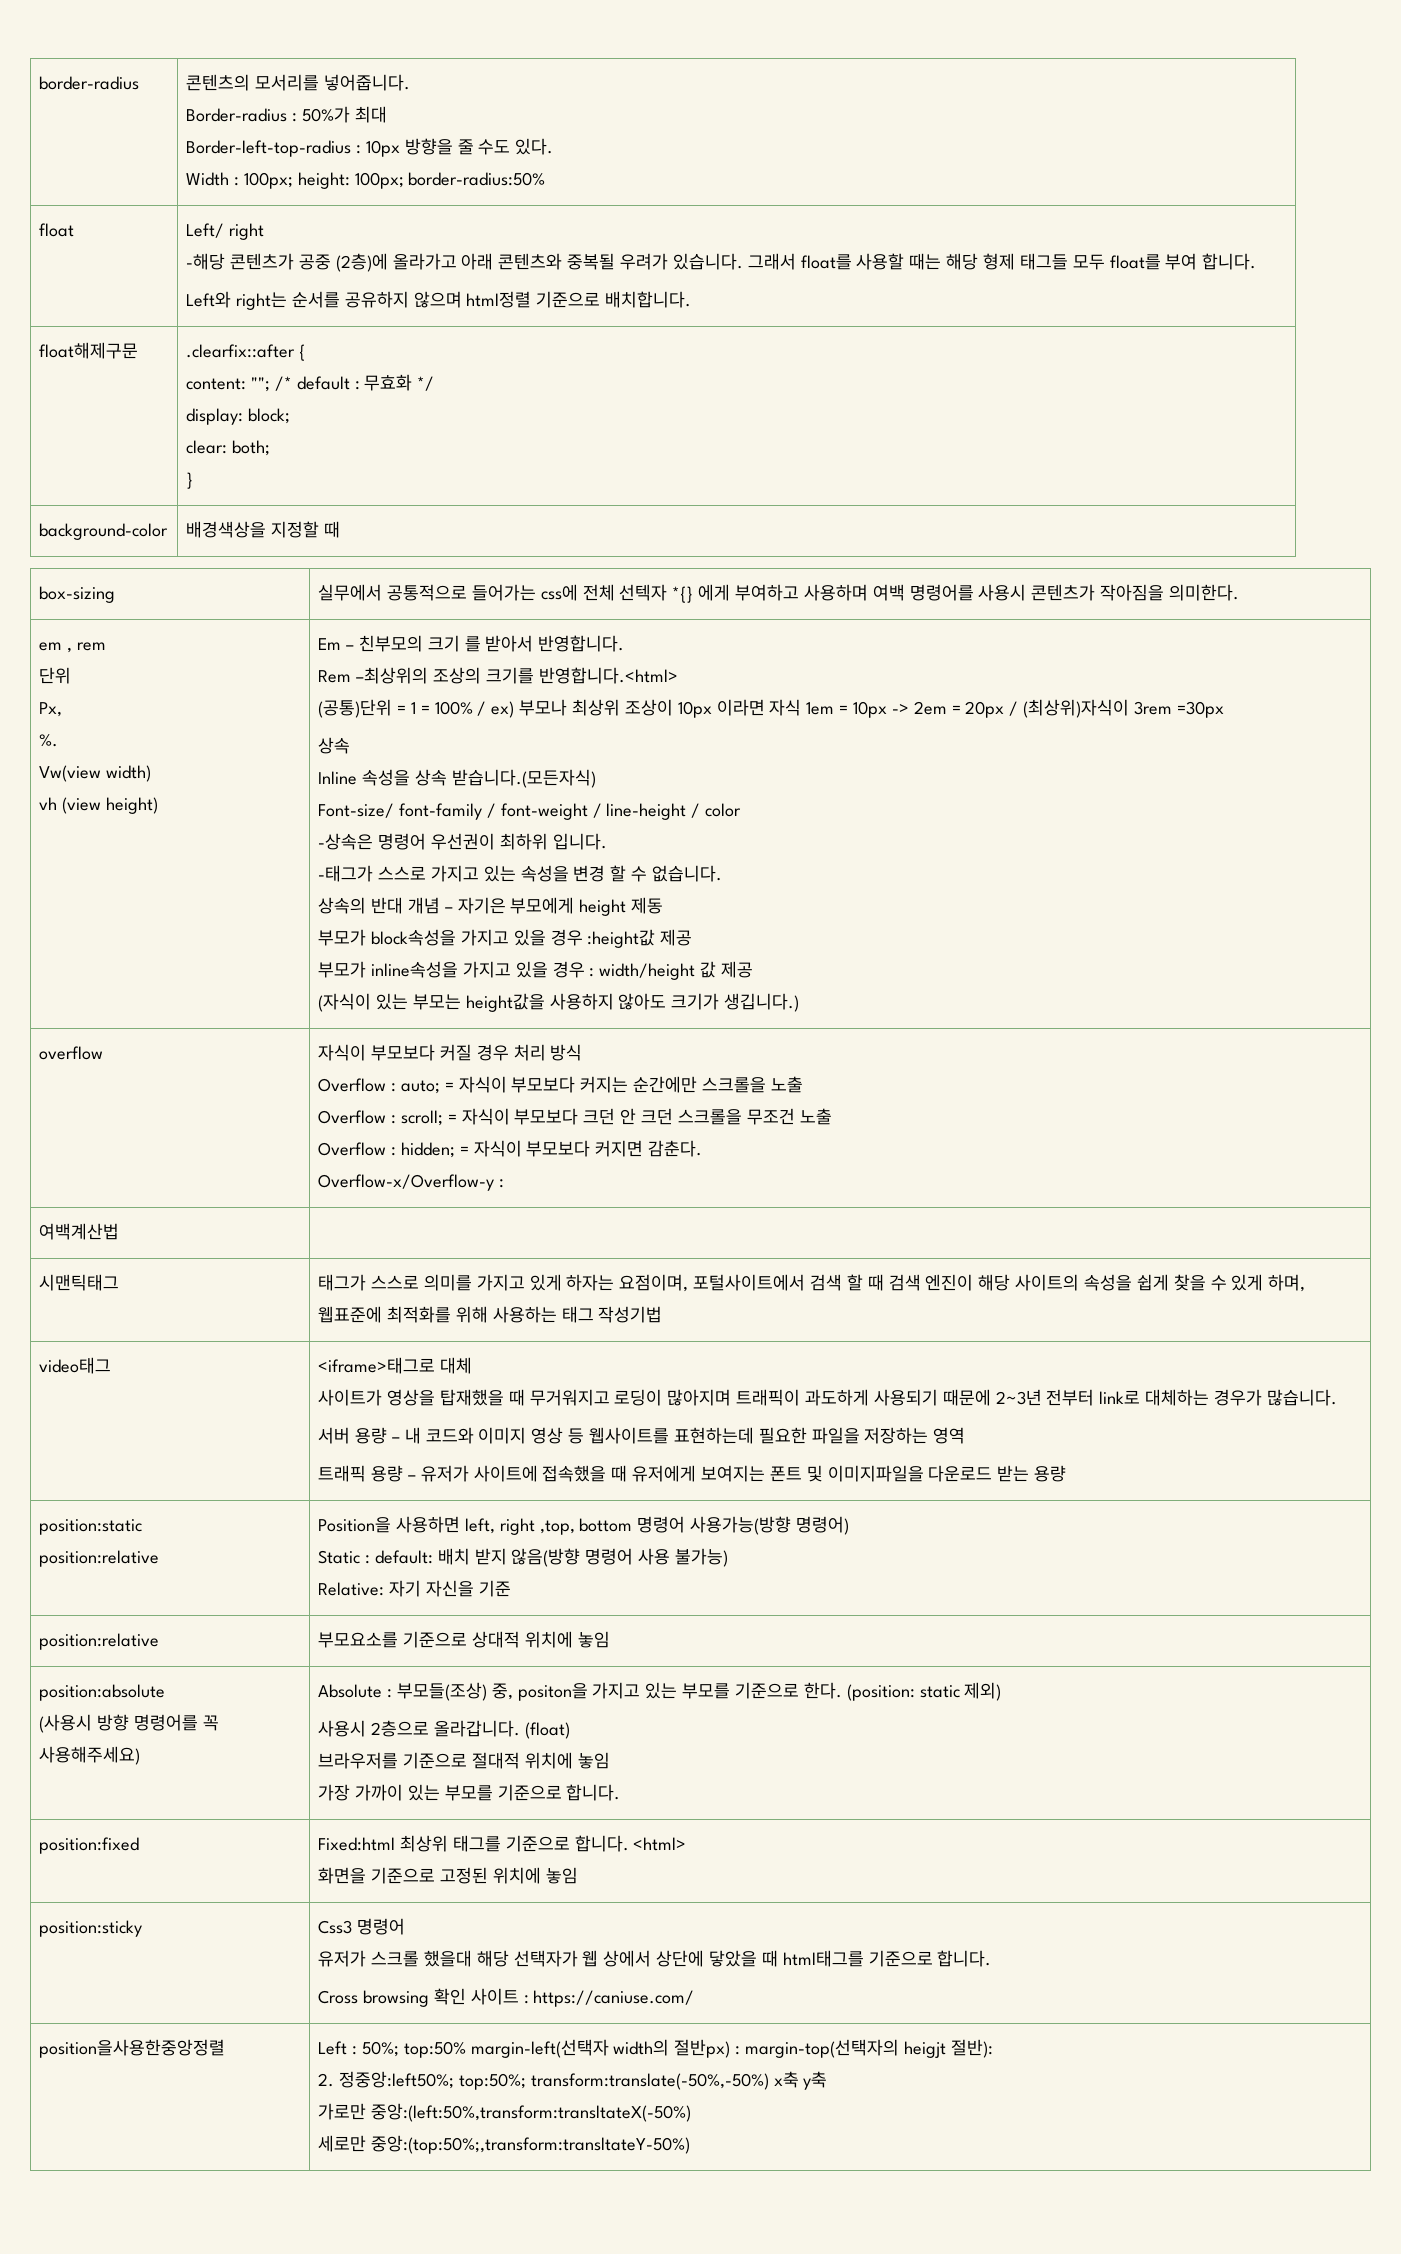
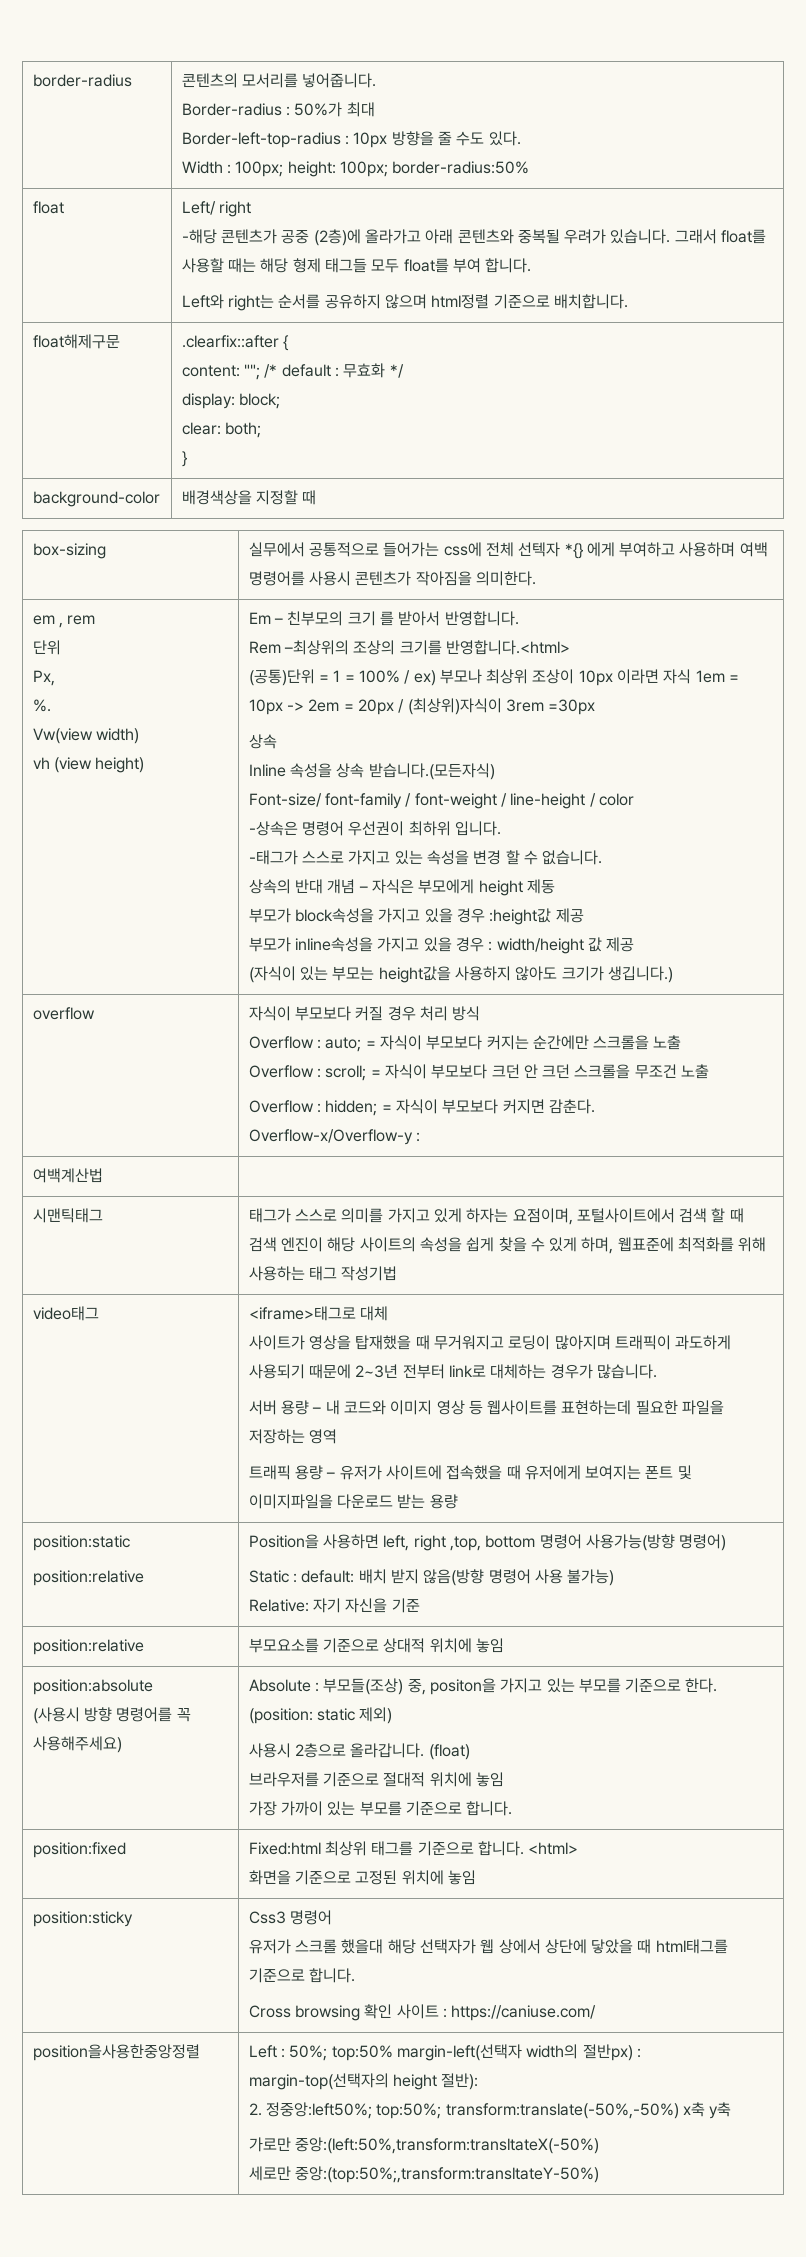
- 상속의 반대 개념 – 자기은 부모에게 height 제동
+ 상속의 반대 개념 – 자식은 부모에게 height 제동
- position을사용한중앙정렬 | Left : 50%; top:50% margin-left(선택자 width의 절반px) : margin-top(선택자의 heigjt 절반):
+ position을사용한중앙정렬 | Left : 50%; top:50% margin-left(선택자 width의 절반px) : margin-top(선택자의 height 절반):

